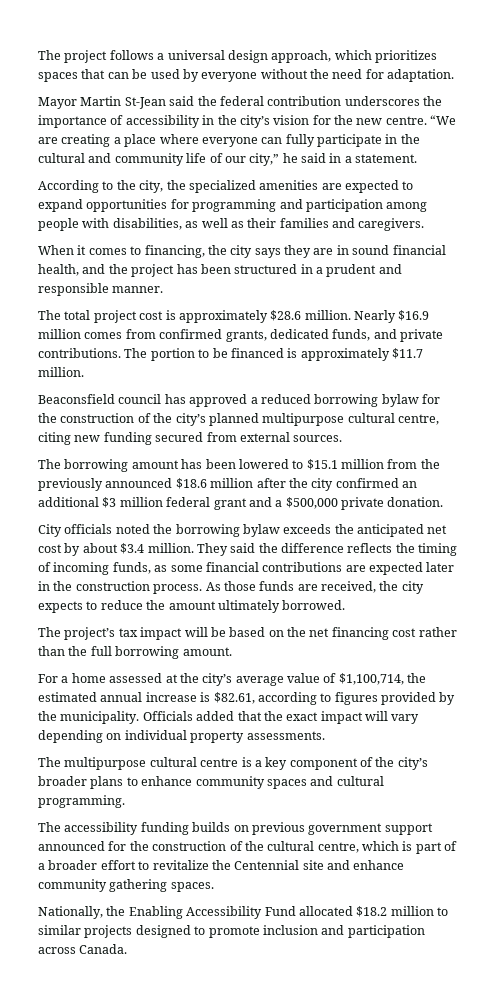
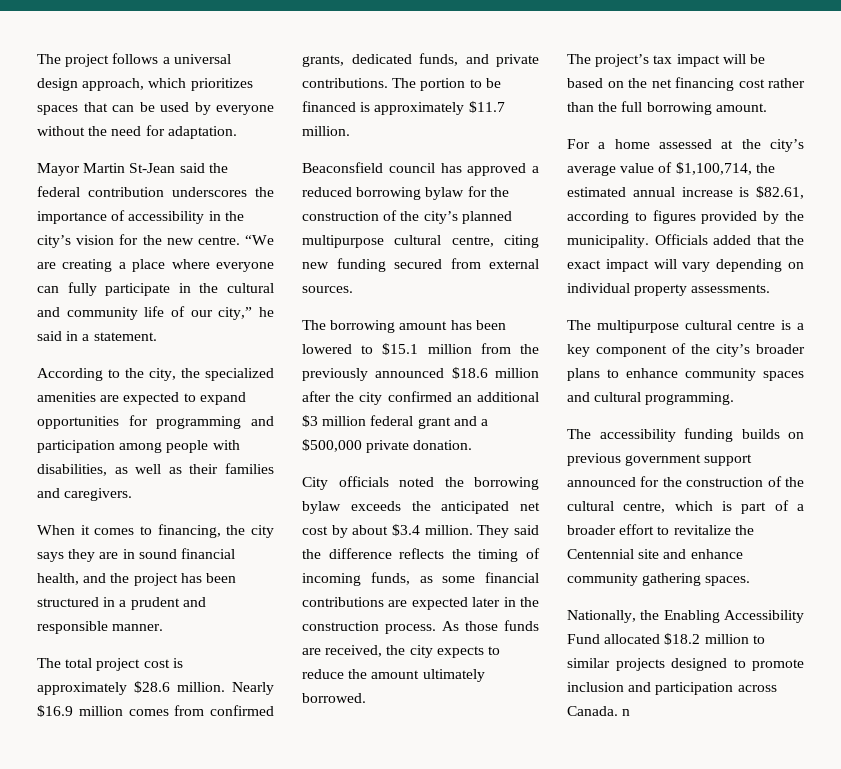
- Nationally, the Enabling Accessibility Fund allocated $18.2 million to similar projects designed to promote inclusion and participation across Canada.
+ Nationally, the Enabling Accessibility Fund allocated $18.2 million to similar projects designed to promote inclusion and participation across Canada. n

